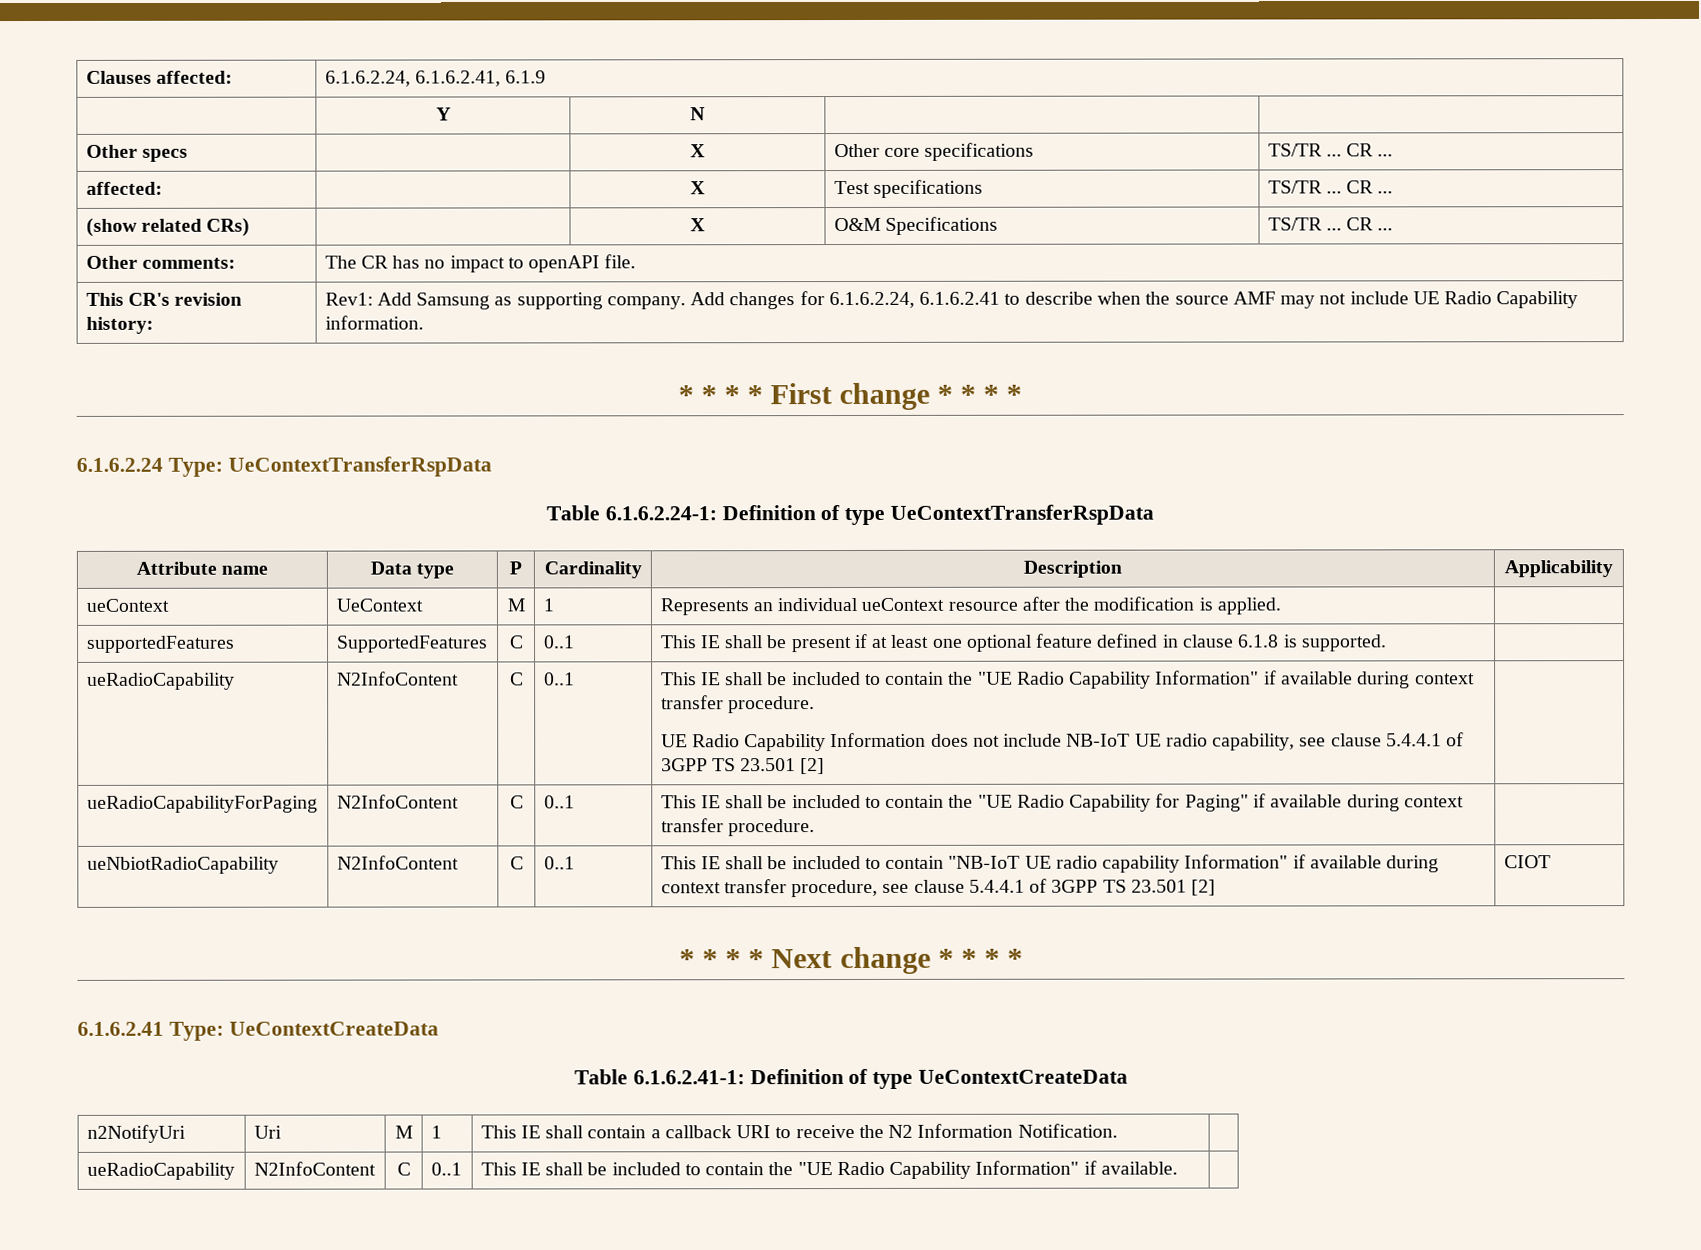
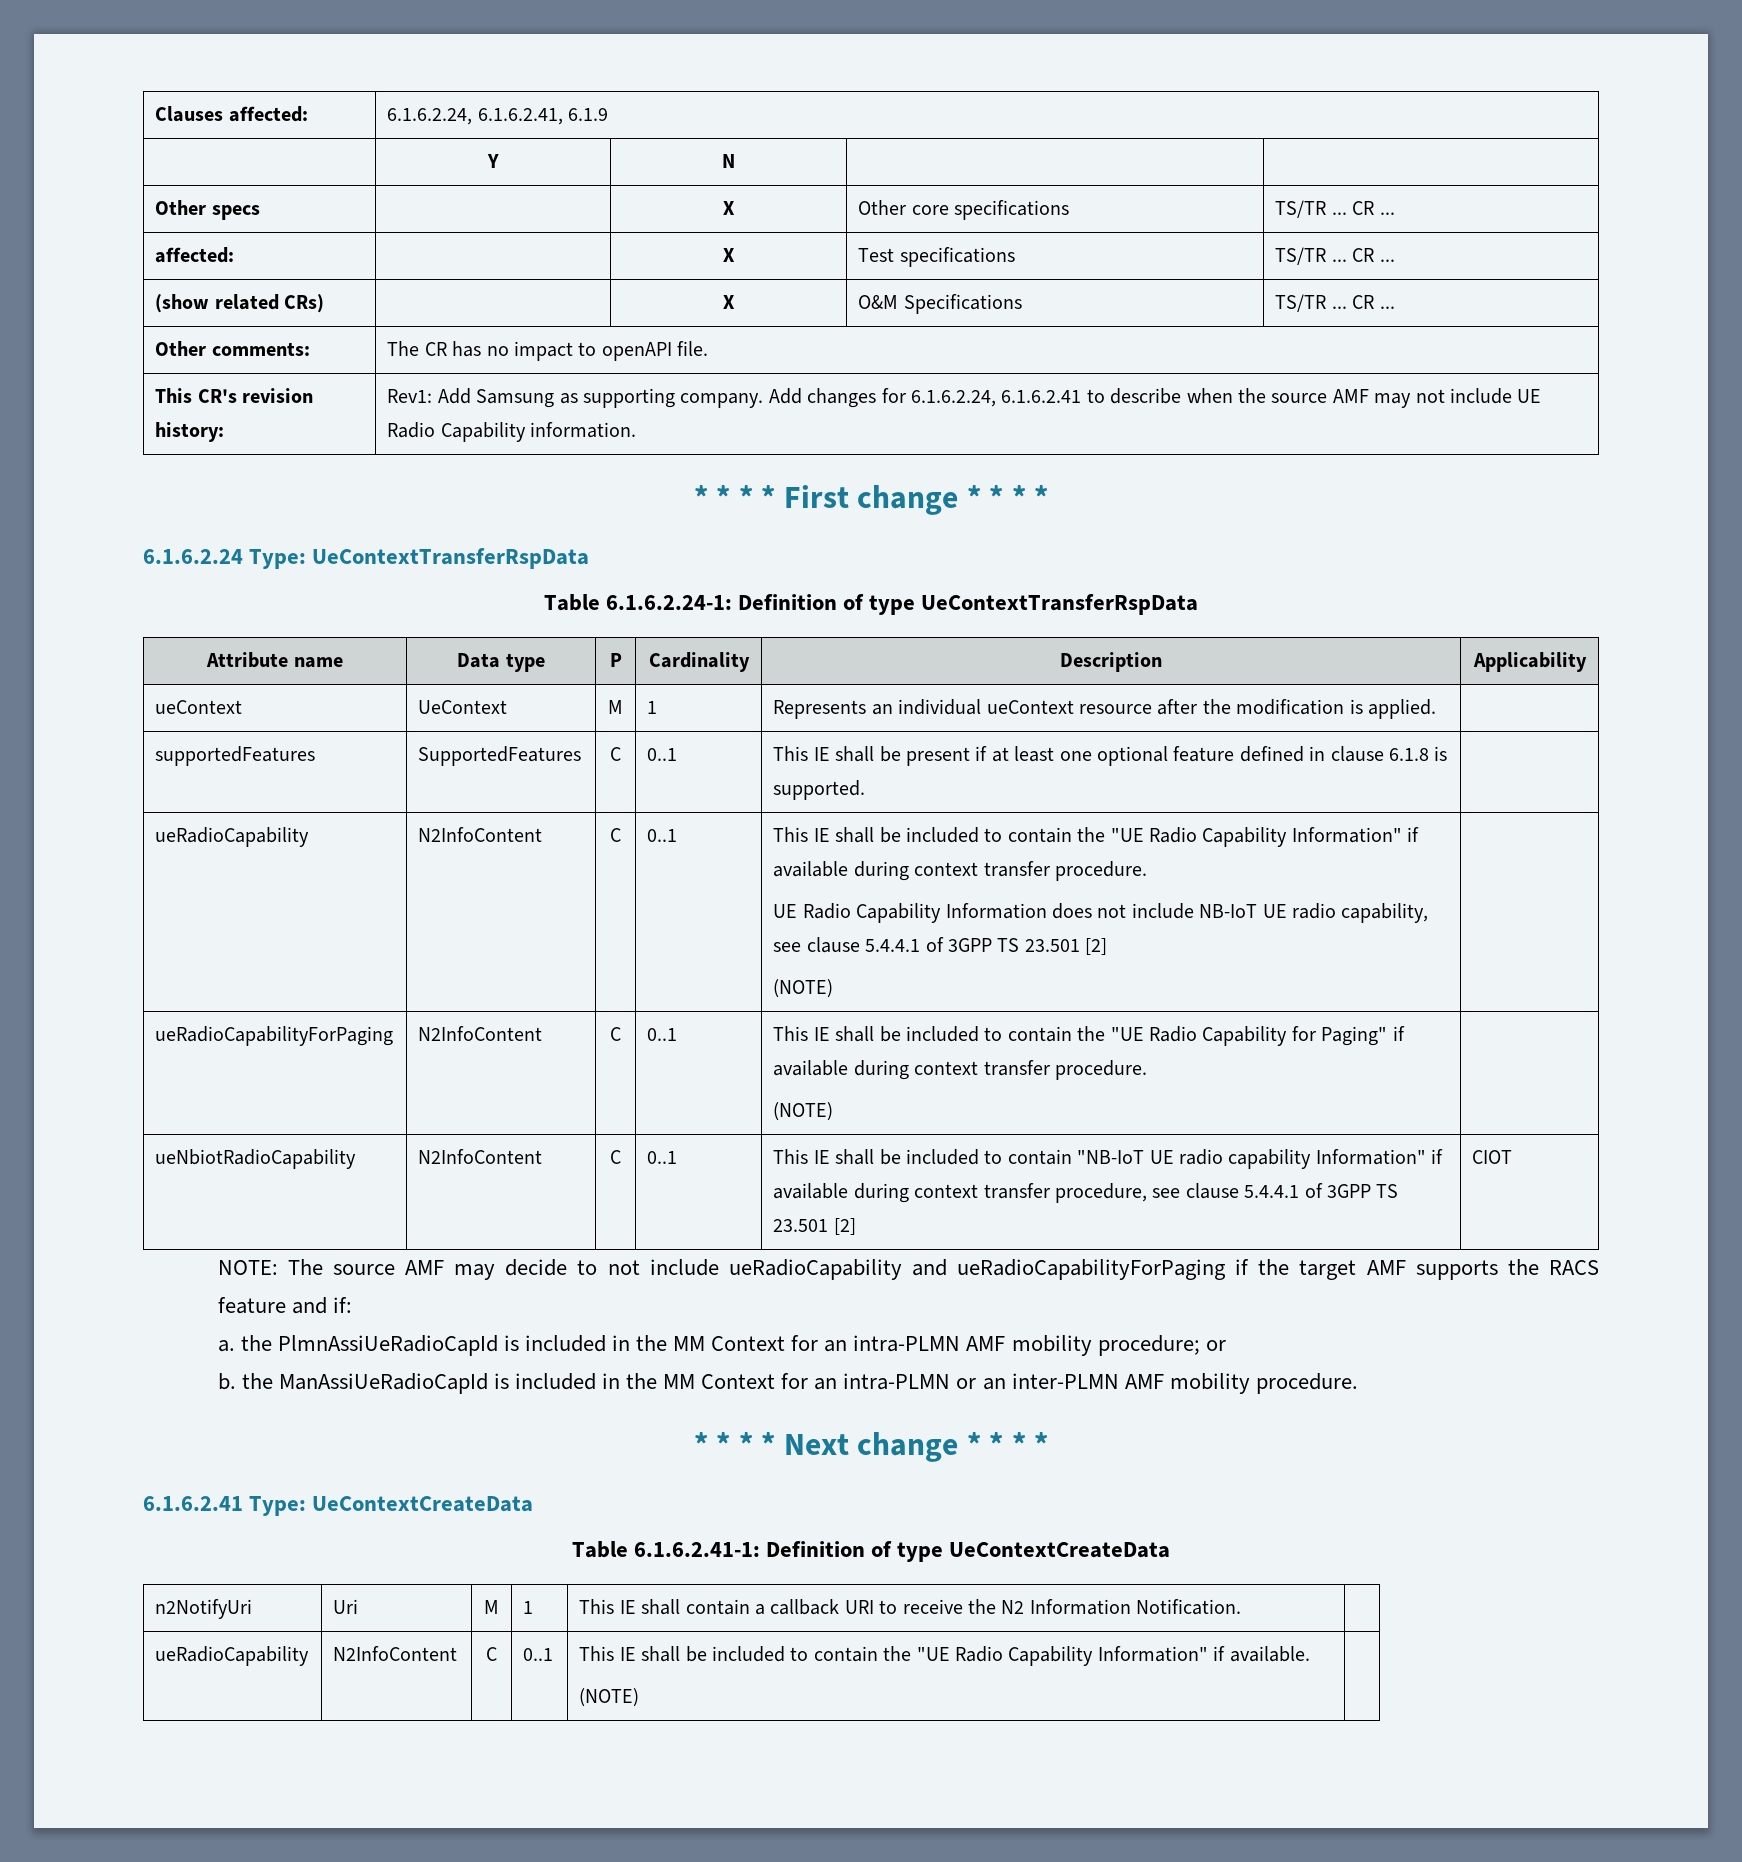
  UE Radio Capability Information does not include NB-IoT UE radio capability, see clause 5.4.4.1 of 3GPP TS 23.501 [2]
+ (NOTE)
- ueRadioCapabilityForPaging | N2InfoContent | C | 0..1 | This IE shall be included to contain the "UE Radio Capability for Paging" if available during context transfer procedure. |
+ ueRadioCapabilityForPaging | N2InfoContent | C | 0..1 | This IE shall be included to contain the "UE Radio Capability for Paging" if available during context transfer procedure.
+ (NOTE) |
+ NOTE: The source AMF may decide to not include ueRadioCapability and ueRadioCapabilityForPaging if the target AMF supports the RACS feature and if:
+ a. the PlmnAssiUeRadioCapId is included in the MM Context for an intra-PLMN AMF mobility procedure; or
+ b. the ManAssiUeRadioCapId is included in the MM Context for an intra-PLMN or an inter-PLMN AMF mobility procedure.
- ueRadioCapability | N2InfoContent | C | 0..1 | This IE shall be included to contain the "UE Radio Capability Information" if available. |
+ ueRadioCapability | N2InfoContent | C | 0..1 | This IE shall be included to contain the "UE Radio Capability Information" if available.
+ (NOTE) |

